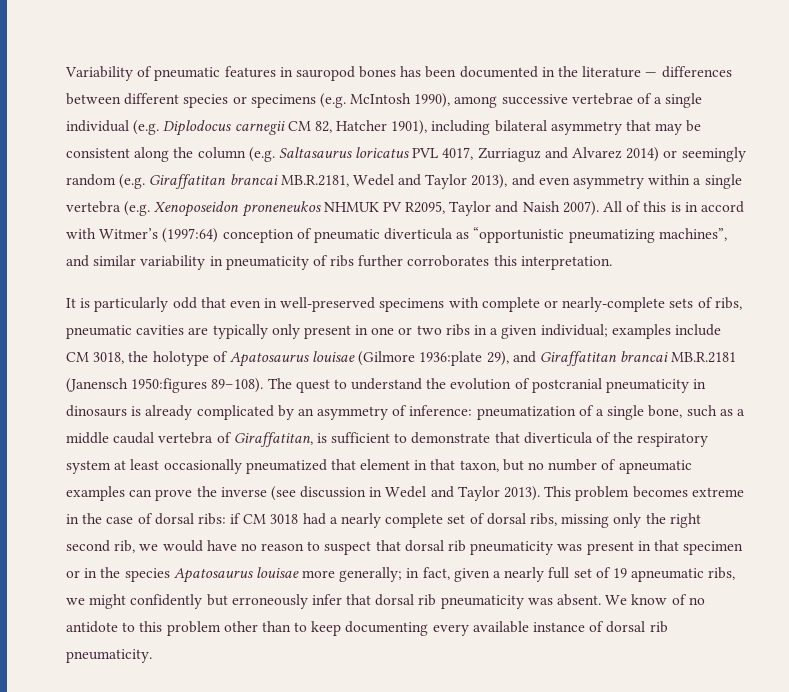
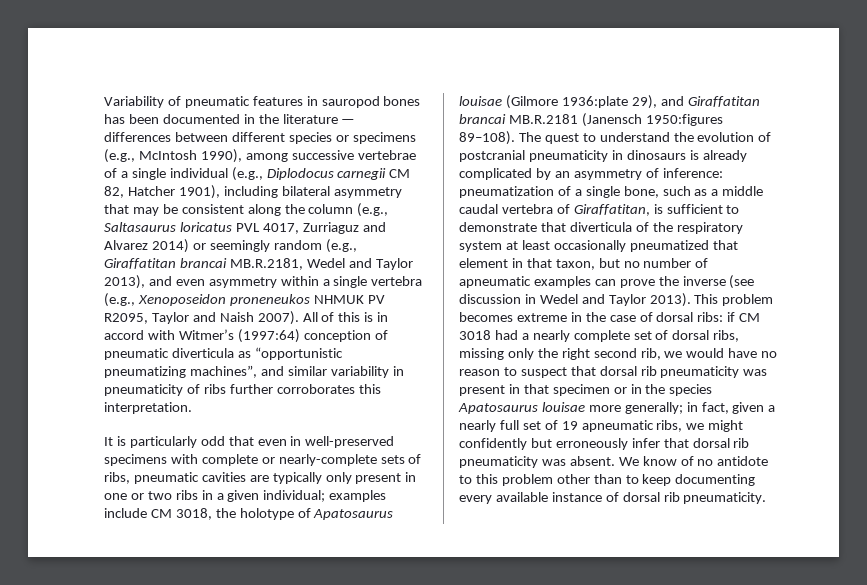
- Variability of pneumatic features in sauropod bones has been documented in the literature — differences between different species or specimens (e.g. McIntosh 1990), among successive vertebrae of a single individual (e.g. Diplodocus carnegii CM 82, Hatcher 1901), including bilateral asymmetry that may be consistent along the column (e.g. Saltasaurus loricatus PVL 4017, Zurriaguz and Alvarez 2014) or seemingly random (e.g. Giraffatitan brancai MB.R.2181, Wedel and Taylor 2013), and even asymmetry within a single vertebra (e.g. Xenoposeidon proneneukos NHMUK PV R2095, Taylor and Naish 2007).
+ Variability of pneumatic features in sauropod bones has been documented in the literature — differences between different species or specimens (e.g., McIntosh 1990), among successive vertebrae of a single individual (e.g., Diplodocus carnegii CM 82, Hatcher 1901), including bilateral asymmetry that may be consistent along the column (e.g., Saltasaurus loricatus PVL 4017, Zurriaguz and Alvarez 2014) or seemingly random (e.g., Giraffatitan brancai MB.R.2181, Wedel and Taylor 2013), and even asymmetry within a single vertebra (e.g., Xenoposeidon proneneukos NHMUK PV R2095, Taylor and Naish 2007).

